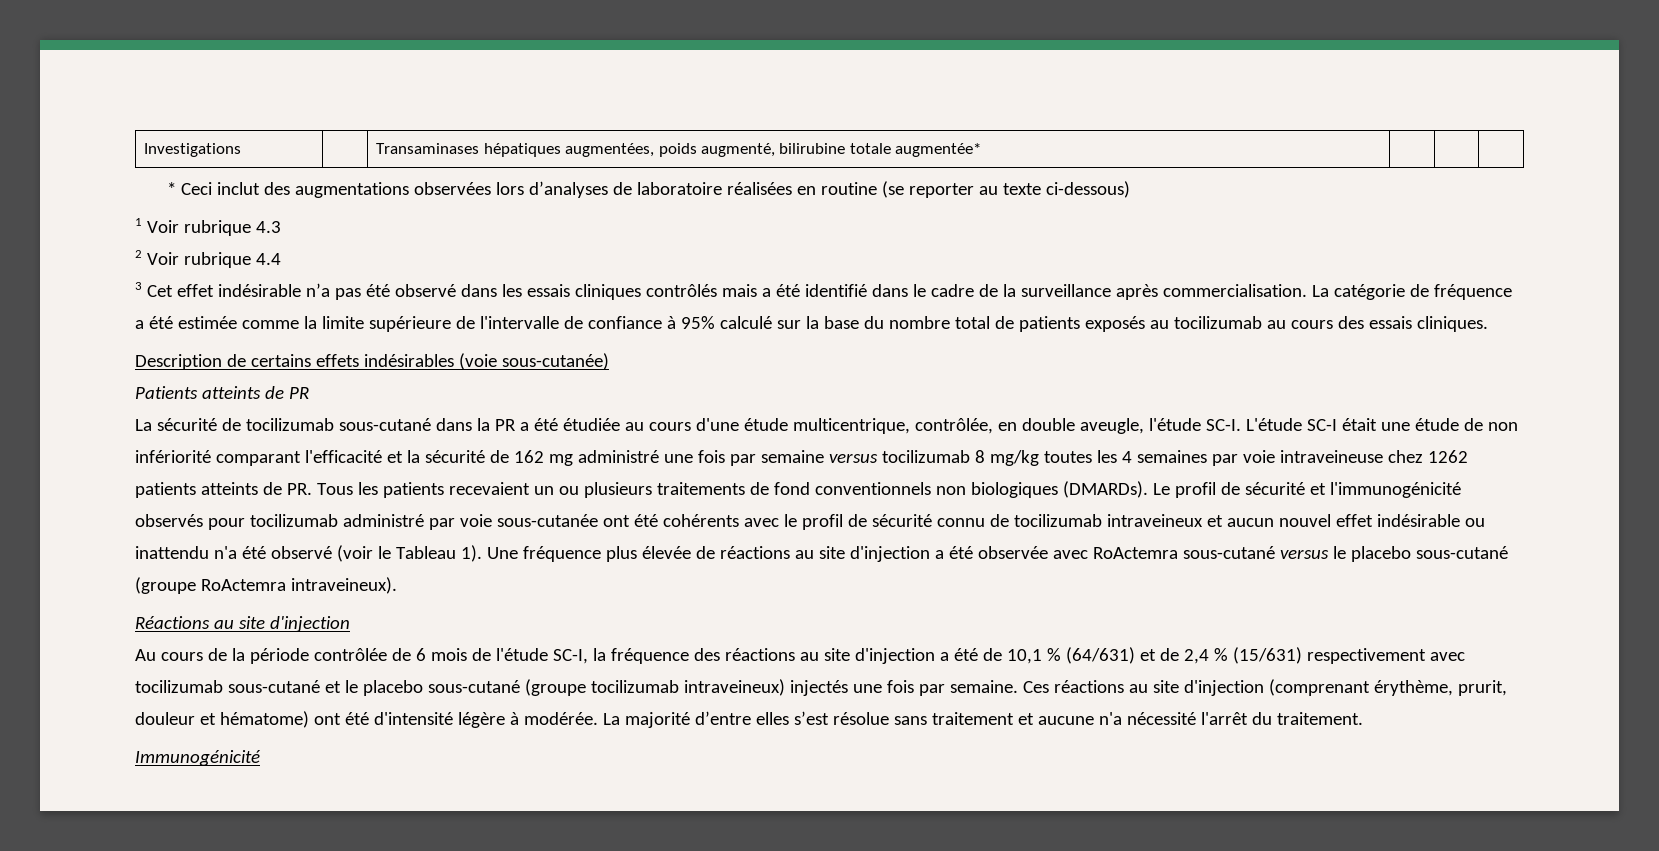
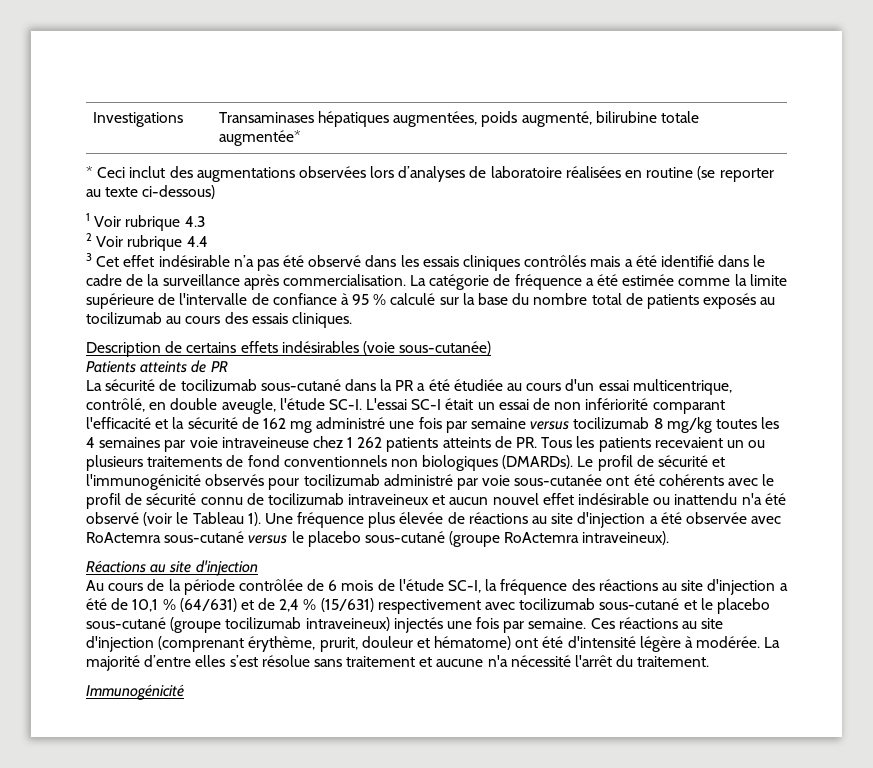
- La catégorie de fréquence a été estimée comme la limite supérieure de l'intervalle de confiance à 95% calculé sur la base du nombre total de patients exposés au tocilizumab au cours des essais cliniques.
+ La catégorie de fréquence a été estimée comme la limite supérieure de l'intervalle de confiance à 95 % calculé sur la base du nombre total de patients exposés au tocilizumab au cours des essais cliniques.
- La sécurité de tocilizumab sous-cutané dans la PR a été étudiée au cours d'une étude multicentrique, contrôlée, en double aveugle, l'étude SC-I.
+ La sécurité de tocilizumab sous-cutané dans la PR a été étudiée au cours d'un essai multicentrique, contrôlé, en double aveugle, l'étude SC-I.
- L'étude SC-I était une étude de non infériorité comparant l'efficacité et la sécurité de 162 mg administré une fois par semaine versus tocilizumab 8 mg/kg toutes les 4 semaines par voie intraveineuse chez 1262 patients atteints de PR. Tous les patients recevaient un ou plusieurs traitements de fond conventionnels non biologiques (DMARDs).
+ L'essai SC-I était un essai de non infériorité comparant l'efficacité et la sécurité de 162 mg administré une fois par semaine versus tocilizumab 8 mg/kg toutes les 4 semaines par voie intraveineuse chez 1 262 patients atteints de PR. Tous les patients recevaient un ou plusieurs traitements de fond conventionnels non biologiques (DMARDs).

